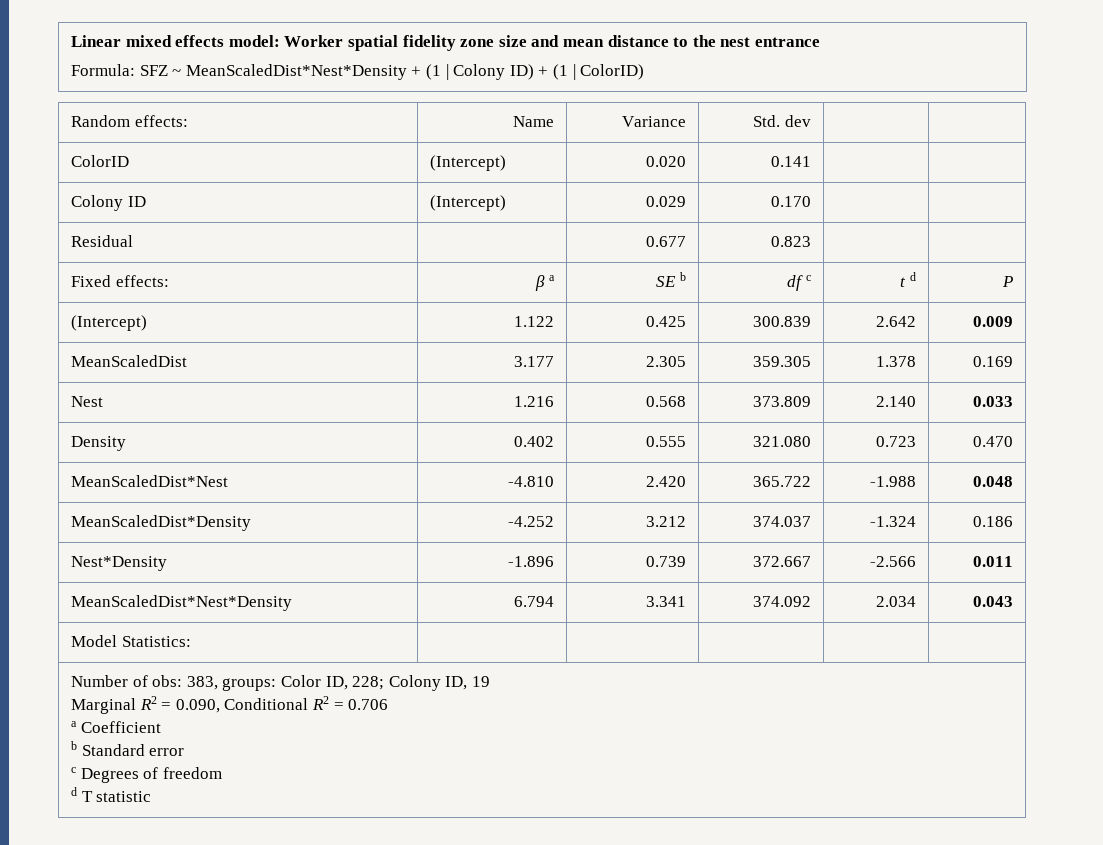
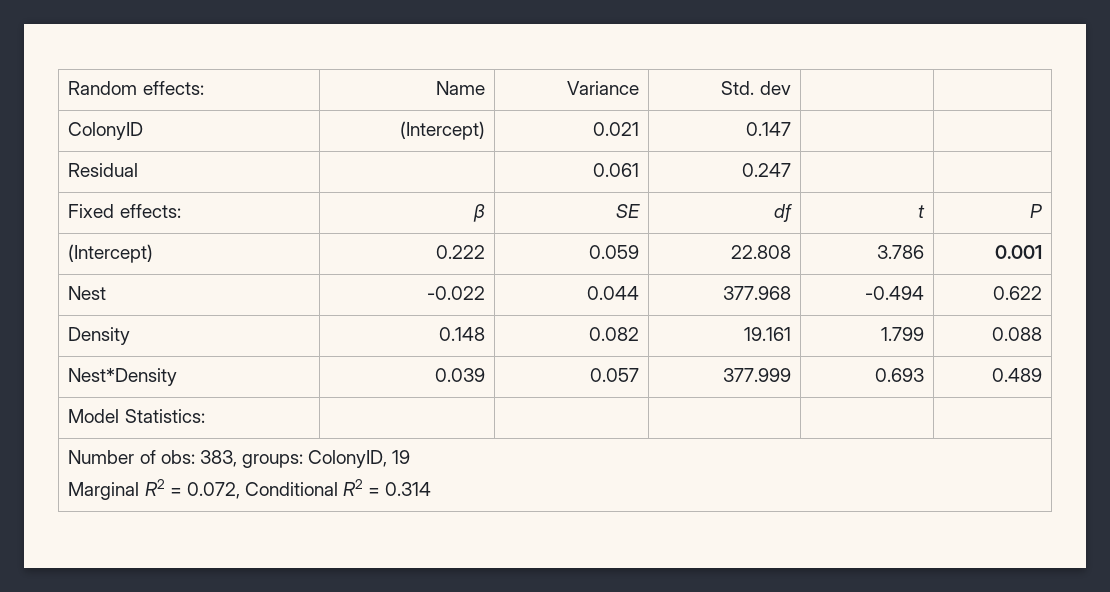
- Linear mixed effects model: Worker spatial fidelity zone size and mean distance to the nest entrance
- Formula: SFZ ~ MeanScaledDist*Nest*Density + (1 | Colony ID) + (1 | ColorID)
- ColorID | (Intercept) | 0.020 | 0.141 | |
- Colony ID | (Intercept) | 0.029 | 0.170 | |
+ ColonyID | (Intercept) | 0.021 | 0.147 | |
- Residual | | 0.677 | 0.823 | |
+ Residual | | 0.061 | 0.247 | |
- Fixed effects: | β a | SE b | df c | t d | P
+ Fixed effects: | β | SE | df | t | P
- (Intercept) | 1.122 | 0.425 | 300.839 | 2.642 | 0.009
- MeanScaledDist | 3.177 | 2.305 | 359.305 | 1.378 | 0.169
- Nest | 1.216 | 0.568 | 373.809 | 2.140 | 0.033
- Density | 0.402 | 0.555 | 321.080 | 0.723 | 0.470
- MeanScaledDist*Nest | -4.810 | 2.420 | 365.722 | -1.988 | 0.048
- MeanScaledDist*Density | -4.252 | 3.212 | 374.037 | -1.324 | 0.186
- Nest*Density | -1.896 | 0.739 | 372.667 | -2.566 | 0.011
- MeanScaledDist*Nest*Density | 6.794 | 3.341 | 374.092 | 2.034 | 0.043
+ (Intercept) | 0.222 | 0.059 | 22.808 | 3.786 | 0.001
+ Nest | -0.022 | 0.044 | 377.968 | -0.494 | 0.622
+ Density | 0.148 | 0.082 | 19.161 | 1.799 | 0.088
+ Nest*Density | 0.039 | 0.057 | 377.999 | 0.693 | 0.489
- Number of obs: 383, groups: Color ID, 228; Colony ID, 19
- Marginal R2 = 0.090, Conditional R2 = 0.706
- a Coefficient
- b Standard error
- c Degrees of freedom
- d T statistic
+ Number of obs: 383, groups: ColonyID, 19
+ Marginal R2 = 0.072, Conditional R2 = 0.314

